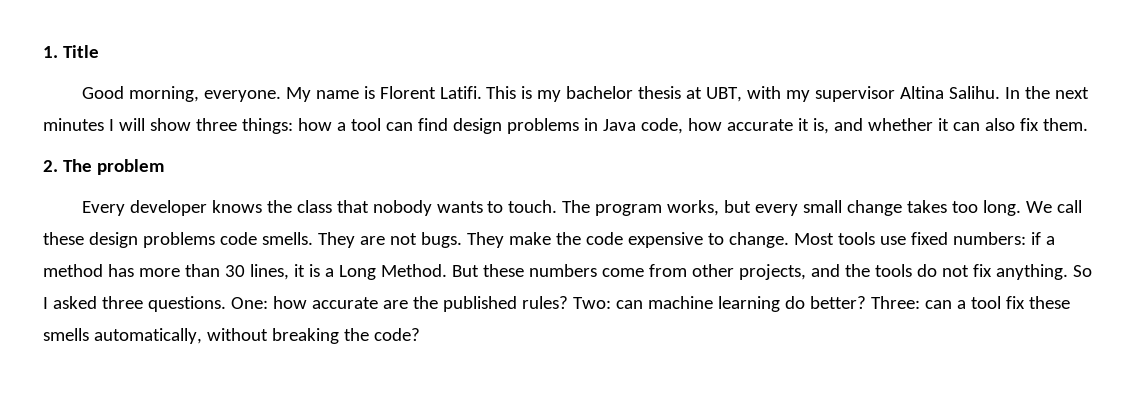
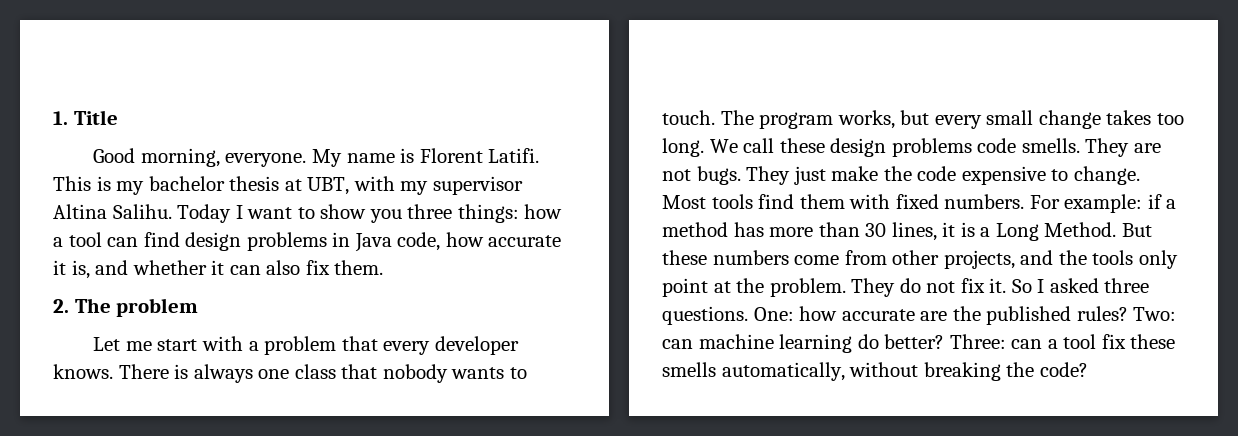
- In the next minutes I will show three things: how a tool can find design problems in Java code, how accurate it is, and whether it can also fix them.
+ Today I want to show you three things: how a tool can find design problems in Java code, how accurate it is, and whether it can also fix them.
- Every developer knows the class that nobody wants to touch.
+ Let me start with a problem that every developer knows. There is always one class that nobody wants to touch.
- They make the code expensive to change.
+ They just make the code expensive to change.
- Most tools use fixed numbers: if a method has more than 30 lines, it is a Long Method.
+ Most tools find them with fixed numbers. For example: if a method has more than 30 lines, it is a Long Method.
- But these numbers come from other projects, and the tools do not fix anything.
+ But these numbers come from other projects, and the tools only point at the problem. They do not fix it.

